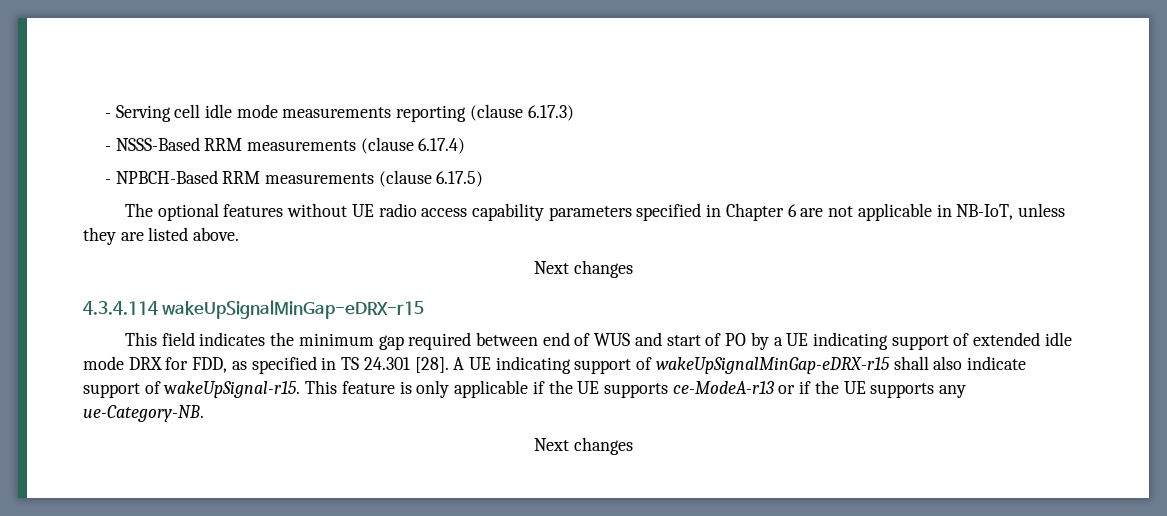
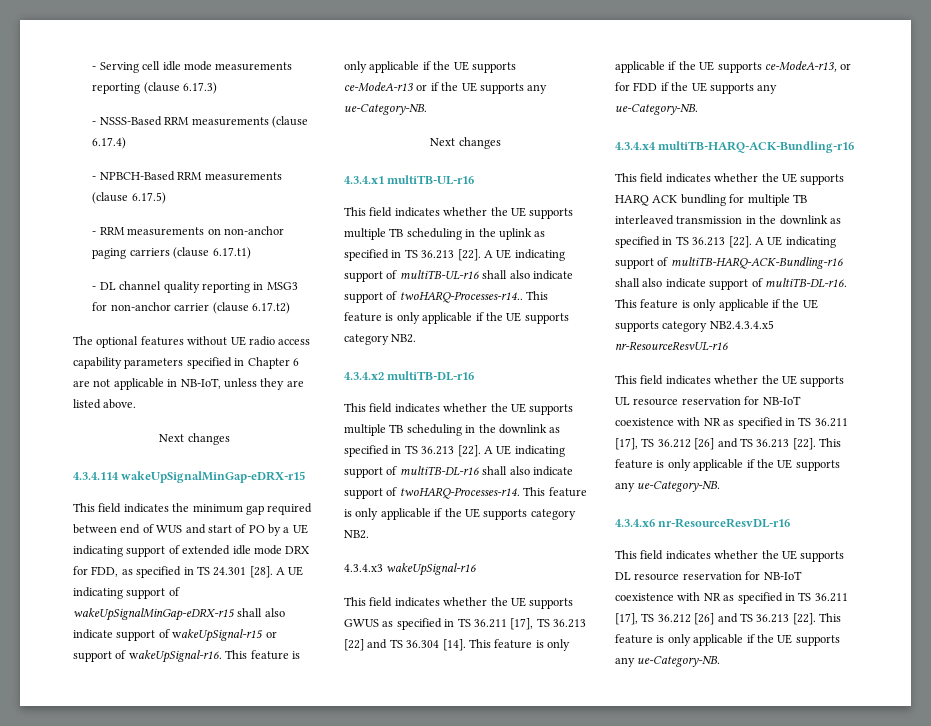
+ - RRM measurements on non-anchor paging carriers (clause 6.17.t1)
+ - DL channel quality reporting in MSG3 for non-anchor carrier (clause 6.17.t2)
- A UE indicating support of wakeUpSignalMinGap-eDRX-r15 shall also indicate support of wakeUpSignal-r15.
+ A UE indicating support of wakeUpSignalMinGap-eDRX-r15 shall also indicate support of wakeUpSignal-r15 or support of wakeUpSignal-r16.
+ 4.3.4.x1 multiTB-UL-r16
+ This field indicates whether the UE supports multiple TB scheduling in the uplink as specified in TS 36.213 [22]. A UE indicating support of multiTB-UL-r16 shall also indicate support of twoHARQ-Processes-r14.. This feature is only applicable if the UE supports category NB2.
+ 4.3.4.x2 multiTB-DL-r16
+ This field indicates whether the UE supports multiple TB scheduling in the downlink as specified in TS 36.213 [22]. A UE indicating support of multiTB-DL-r16 shall also indicate support of twoHARQ-Processes-r14. This feature is only applicable if the UE supports category NB2.
+ 4.3.4.x3 wakeUpSignal-r16
+ This field indicates whether the UE supports GWUS as specified in TS 36.211 [17], TS 36.213 [22] and TS 36.304 [14]. This feature is only applicable if the UE supports ce-ModeA-r13, or for FDD if the UE supports any ue-Category-NB.
+ 4.3.4.x4 multiTB-HARQ-ACK-Bundling-r16
+ This field indicates whether the UE supports HARQ ACK bundling for multiple TB interleaved transmission in the downlink as specified in TS 36.213 [22]. A UE indicating support of multiTB-HARQ-ACK-Bundling-r16 shall also indicate support of multiTB-DL-r16. This feature is only applicable if the UE supports category NB2.4.3.4.x5 nr-ResourceResvUL-r16
+ This field indicates whether the UE supports UL resource reservation for NB-IoT coexistence with NR as specified in TS 36.211 [17], TS 36.212 [26] and TS 36.213 [22]. This feature is only applicable if the UE supports any ue-Category-NB.
+ 4.3.4.x6 nr-ResourceResvDL-r16
+ This field indicates whether the UE supports DL resource reservation for NB-IoT coexistence with NR as specified in TS 36.211 [17], TS 36.212 [26] and TS 36.213 [22]. This feature is only applicable if the UE supports any ue-Category-NB.

